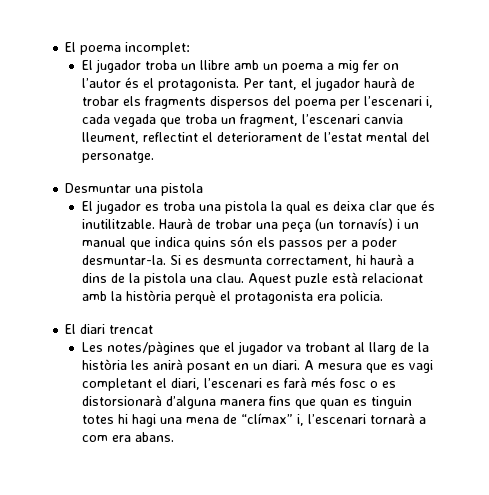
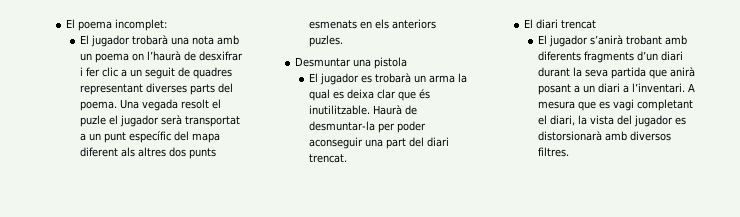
- El jugador troba un llibre amb un poema a mig fer on l’autor és el protagonista. Per tant, el jugador haurà de trobar els fragments dispersos del poema per l’escenari i, cada vegada que troba un fragment, l’escenari canvia lleument, reflectint el deteriorament de l’estat mental del personatge.
+ El jugador trobarà una nota amb un poema on l’haurà de desxifrar i fer clic a un seguit de quadres representant diverses parts del poema. Una vegada resolt el puzle el jugador serà transportat a un punt específic del mapa diferent als altres dos punts esmenats en els anteriors puzles.
- El jugador es troba una pistola la qual es deixa clar que és inutilitzable.
+ El jugador es trobarà un arma la qual es deixa clar que és inutilitzable.
- Haurà de trobar una peça (un tornavís) i un manual que indica quins són els passos per a poder desmuntar-la. Si es desmunta correctament, hi haurà a dins de la pistola una clau. Aquest puzle està relacionat amb la història perquè el protagonista era policia.
+ Haurà de desmuntar-la per poder aconseguir una part del diari trencat.
  El diari trencat
- Les notes/pàgines que el jugador va trobant al llarg de la història les anirà posant en un diari.
+ El jugador s’anirà trobant amb diferents fragments d’un diari durant la seva partida que anirà posant a un diari a l’inventari.
- A mesura que es vagi completant el diari, l’escenari es farà més fosc o es distorsionarà d’alguna manera fins que quan es tinguin totes hi hagi una mena de “clímax” i, l’escenari tornarà a com era abans.
+ A mesura que es vagi completant el diari, la vista del jugador es distorsionarà amb diversos filtres.

